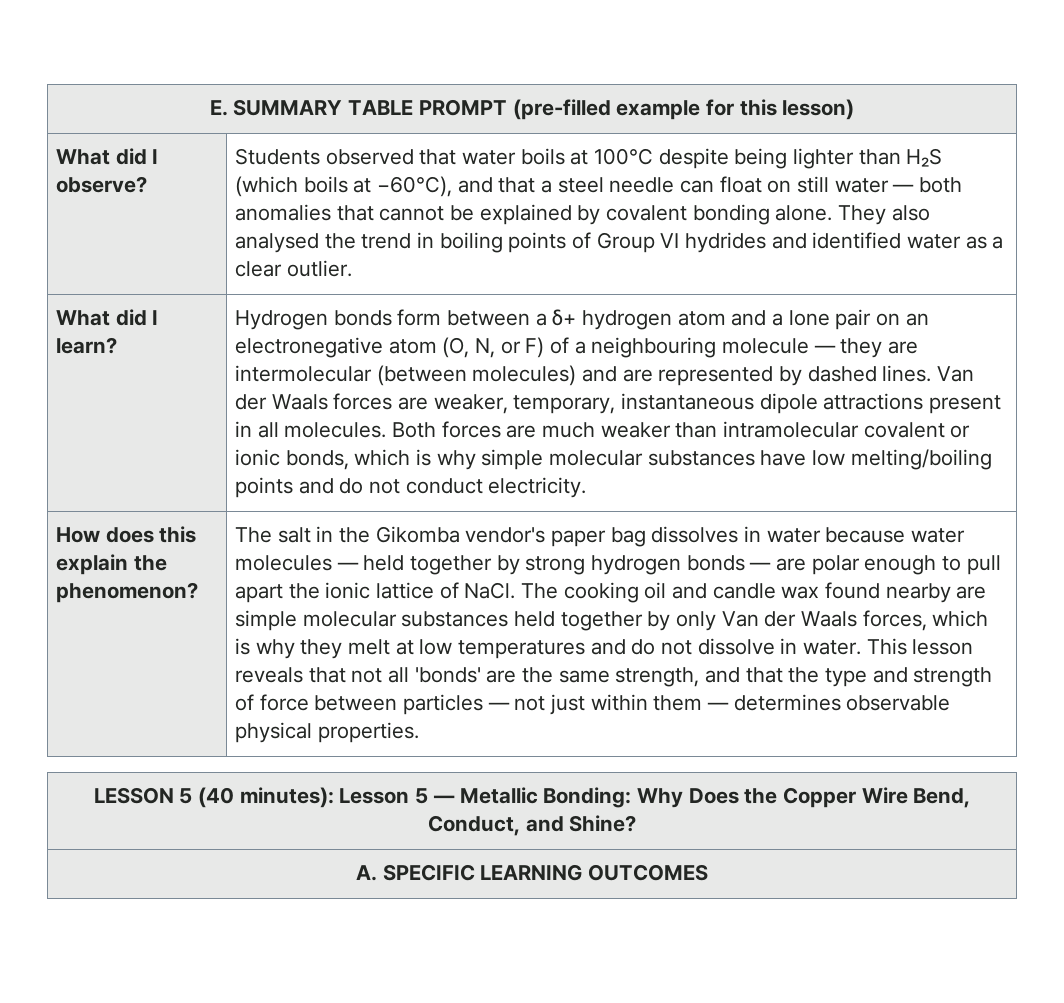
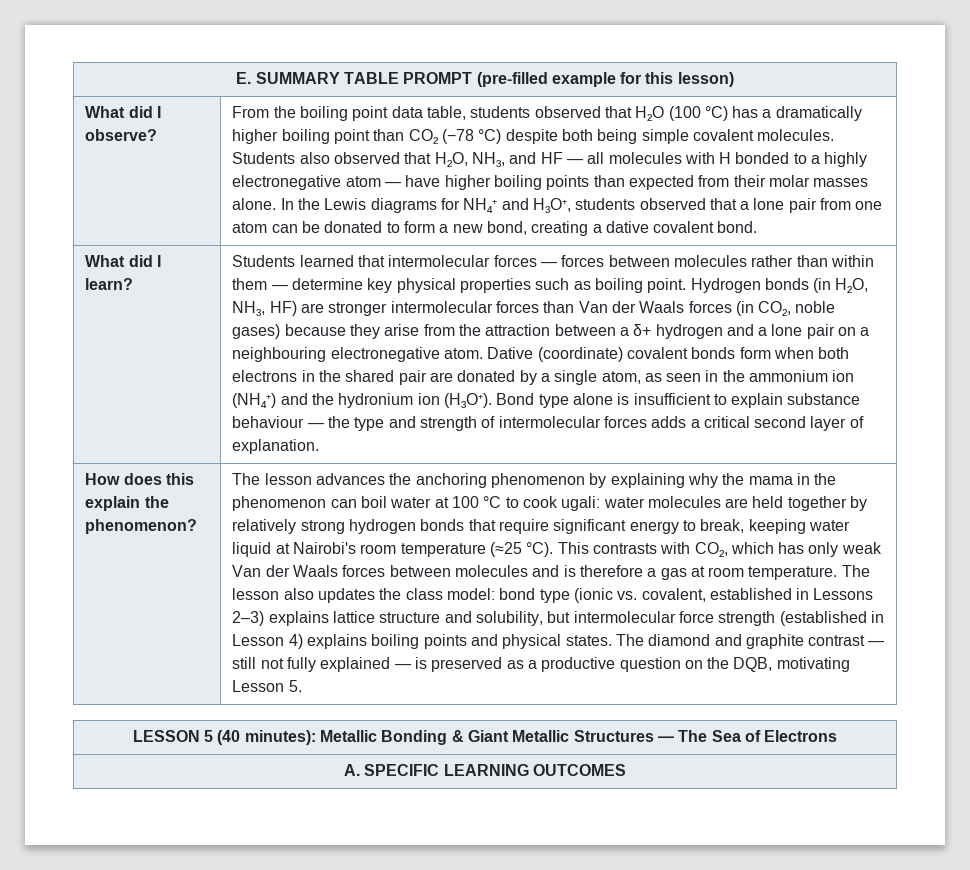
- Students observed that water boils at 100°C despite being lighter than H₂S (which boils at −60°C), and that a steel needle can float on still water — both anomalies that cannot be explained by covalent bonding alone. They also analysed the trend in boiling points of Group VI hydrides and identified water as a clear outlier.
- What did I learn? | Hydrogen bonds form between a δ+ hydrogen atom and a lone pair on an electronegative atom (O, N, or F) of a neighbouring molecule — they are intermolecular (between molecules) and are represented by dashed lines. Van der Waals forces are weaker, temporary, instantaneous dipole attractions present in all molecules. Both forces are much weaker than intramolecular covalent or ionic bonds, which is why simple molecular substances have low melting/boiling points and do not conduct electricity.
+ From the boiling point data table, students observed that H₂O (100 °C) has a dramatically higher boiling point than CO₂ (−78 °C) despite both being simple covalent molecules. Students also observed that H₂O, NH₃, and HF — all molecules with H bonded to a highly electronegative atom — have higher boiling points than expected from their molar masses alone. In the Lewis diagrams for NH₄⁺ and H₃O⁺, students observed that a lone pair from one atom can be donated to form a new bond, creating a dative covalent bond.
+ What did I learn? | Students learned that intermolecular forces — forces between molecules rather than within them — determine key physical properties such as boiling point. Hydrogen bonds (in H₂O, NH₃, HF) are stronger intermolecular forces than Van der Waals forces (in CO₂, noble gases) because they arise from the attraction between a δ+ hydrogen and a lone pair on a neighbouring electronegative atom. Dative (coordinate) covalent bonds form when both electrons in the shared pair are donated by a single atom, as seen in the ammonium ion (NH₄⁺) and the hydronium ion (H₃O⁺). Bond type alone is insufficient to explain substance behaviour — the type and strength of intermolecular forces adds a critical second layer of explanation.
- The salt in the Gikomba vendor's paper bag dissolves in water because water molecules — held together by strong hydrogen bonds — are polar enough to pull apart the ionic lattice of NaCl. The cooking oil and candle wax found nearby are simple molecular substances held together by only Van der Waals forces, which is why they melt at low temperatures and do not dissolve in water. This lesson reveals that not all 'bonds' are the same strength, and that the type and strength of force between particles — not just within them — determines observable physical properties.
- LESSON 5 (40 minutes): Lesson 5 — Metallic Bonding: Why Does the Copper Wire Bend, Conduct, and Shine?
+ The lesson advances the anchoring phenomenon by explaining why the mama in the phenomenon can boil water at 100 °C to cook ugali: water molecules are held together by relatively strong hydrogen bonds that require significant energy to break, keeping water liquid at Nairobi's room temperature (≈25 °C). This contrasts with CO₂, which has only weak Van der Waals forces between molecules and is therefore a gas at room temperature. The lesson also updates the class model: bond type (ionic vs. covalent, established in Lessons 2–3) explains lattice structure and solubility, but intermolecular force strength (established in Lesson 4) explains boiling points and physical states. The diamond and graphite contrast — still not fully explained — is preserved as a productive question on the DQB, motivating Lesson 5.
+ LESSON 5 (40 minutes): Metallic Bonding & Giant Metallic Structures — The Sea of Electrons

